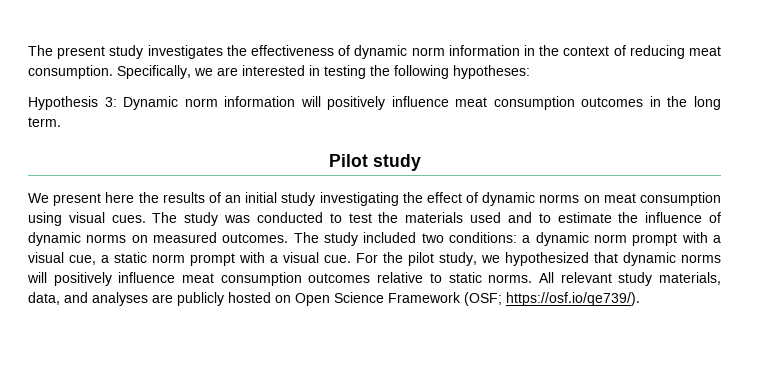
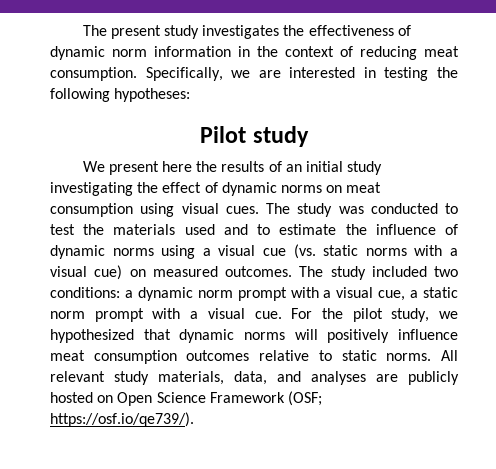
- Hypothesis 3: Dynamic norm information will positively influence meat consumption outcomes in the long term.
- The study was conducted to test the materials used and to estimate the influence of dynamic norms on measured outcomes.
+ The study was conducted to test the materials used and to estimate the influence of dynamic norms using a visual cue (vs. static norms with a visual cue) on measured outcomes.

